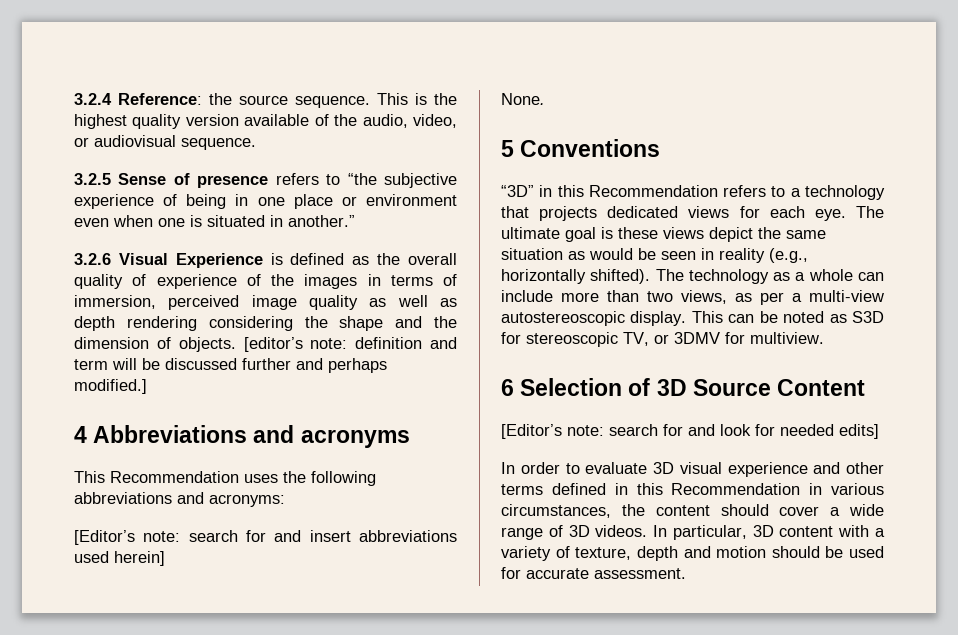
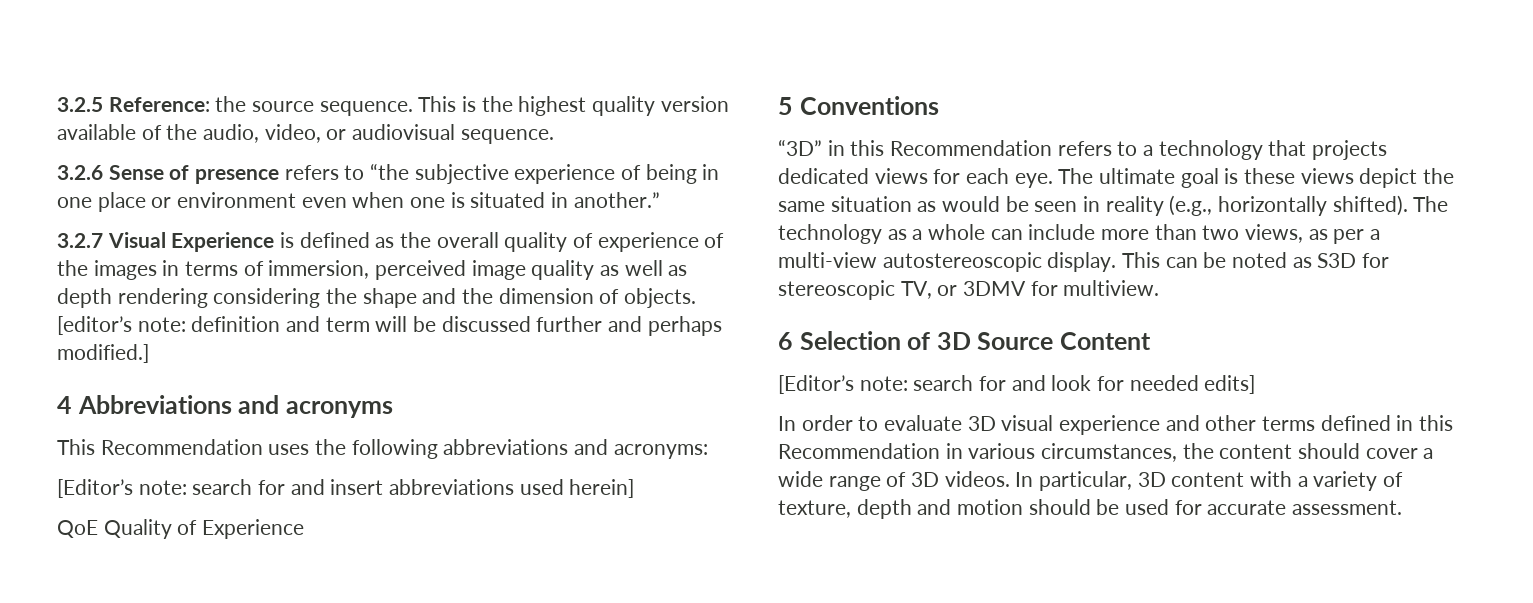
- 3.2.4 Reference: the source sequence.
+ 3.2.5 Reference: the source sequence.
- 3.2.5 Sense of presence refers to “the subjective experience of being in one place or environment even when one is situated in another.”
+ 3.2.6 Sense of presence refers to “the subjective experience of being in one place or environment even when one is situated in another.”
- 3.2.6 Visual Experience is defined as the overall quality of experience of the images in terms of immersion, perceived image quality as well as depth rendering considering the shape and the dimension of objects.
+ 3.2.7 Visual Experience is defined as the overall quality of experience of the images in terms of immersion, perceived image quality as well as depth rendering considering the shape and the dimension of objects.
- None.
+ QoE Quality of Experience

